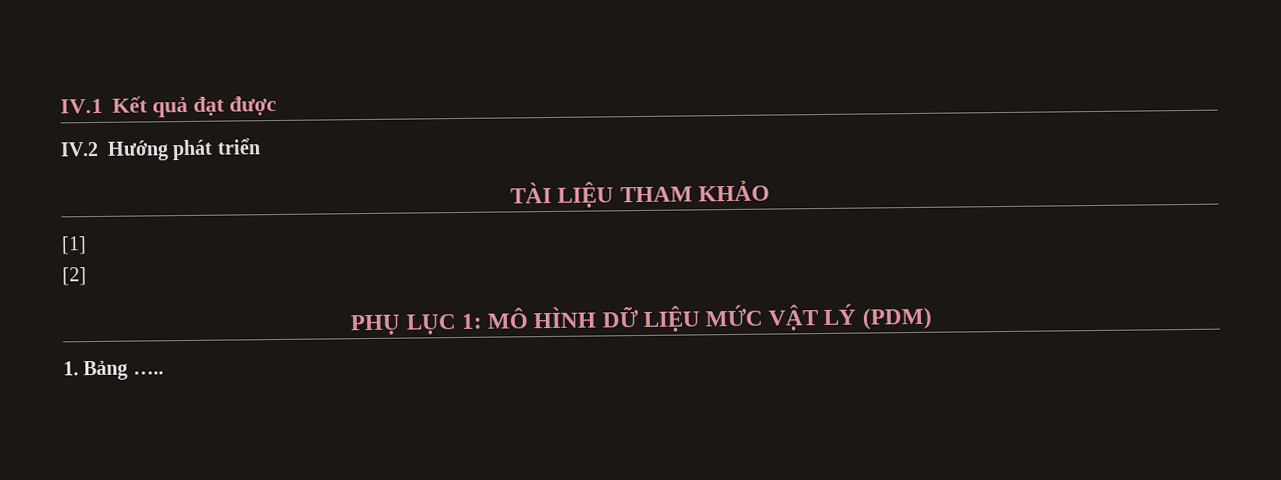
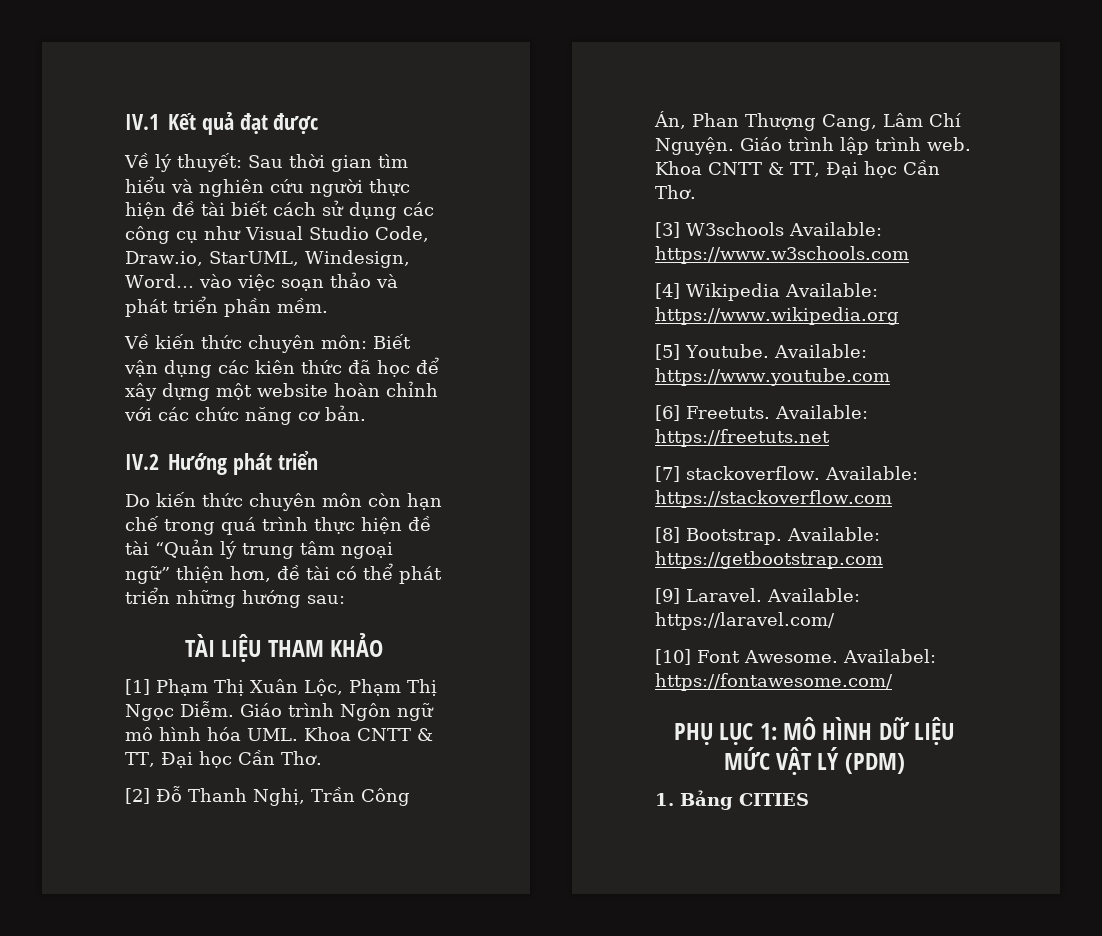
+ Về lý thuyết: Sau thời gian tìm hiểu và nghiên cứu người thực hiện đề tài biết cách sử dụng các công cụ như Visual Studio Code, Draw.io, StarUML, Windesign, Word… vào việc soạn thảo và phát triển phần mềm.
+ Về kiến thức chuyên môn: Biết vận dụng các kiên thức đã học để xây dựng một website hoàn chỉnh với các chức năng cơ bản.
  IV.2 Hướng phát triển
+ Do kiến thức chuyên môn còn hạn chế trong quá trình thực hiện đề tài “Quản lý trung tâm ngoại ngữ” thiện hơn, đề tài có thể phát triển những hướng sau:
- [1]
- [2]
+ [1] Phạm Thị Xuân Lộc, Phạm Thị Ngọc Diễm. Giáo trình Ngôn ngữ mô hình hóa UML. Khoa CNTT & TT, Đại học Cần Thơ.
+ [2] Đỗ Thanh Nghị, Trần Công Án, Phan Thượng Cang, Lâm Chí Nguyện. Giáo trình lập trình web. Khoa CNTT & TT, Đại học Cần Thơ.
+ [3] W3schools Available: https://www.w3schools.com
+ [4] Wikipedia Available: https://www.wikipedia.org
+ [5] Youtube. Available: https://www.youtube.com
+ [6] Freetuts. Available: https://freetuts.net
+ [7] stackoverflow. Available: https://stackoverflow.com
+ [8] Bootstrap. Available: https://getbootstrap.com
+ [9] Laravel. Available: https://laravel.com/
+ [10] Font Awesome. Availabel: https://fontawesome.com/
- 1. Bảng …..
+ 1. Bảng CITIES

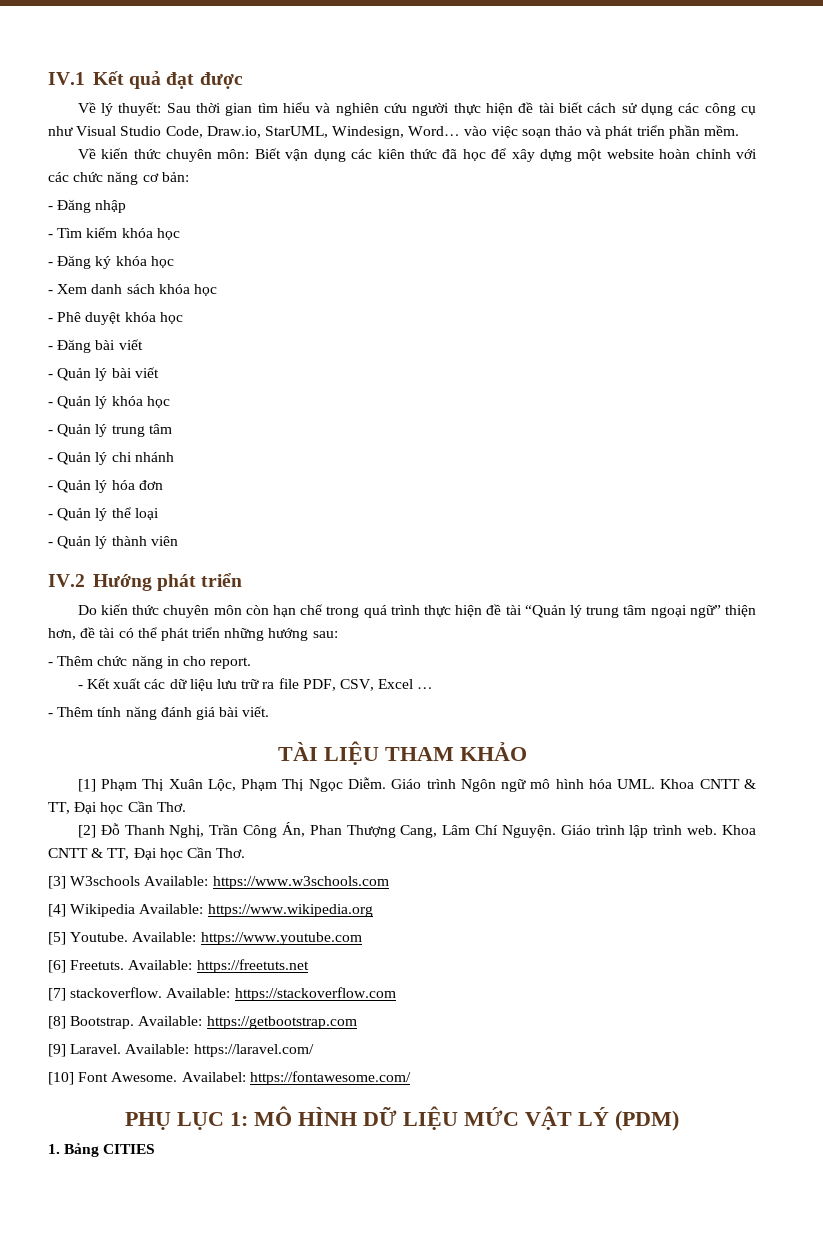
- Về kiến thức chuyên môn: Biết vận dụng các kiên thức đã học để xây dựng một website hoàn chỉnh với các chức năng cơ bản.
+ Về kiến thức chuyên môn: Biết vận dụng các kiên thức đã học để xây dựng một website hoàn chỉnh với các chức năng cơ bản:
+ - Đăng nhập
+ - Tìm kiếm khóa học
+ - Đăng ký khóa học
+ - Xem danh sách khóa học
+ - Phê duyệt khóa học
+ - Đăng bài viết
+ - Quản lý bài viết
+ - Quản lý khóa học
+ - Quản lý trung tâm
+ - Quản lý chi nhánh
+ - Quản lý hóa đơn
+ - Quản lý thể loại
+ - Quản lý thành viên
+ - Thêm chức năng in cho report.
+ - Kết xuất các dữ liệu lưu trữ ra file PDF, CSV, Excel …
+ - Thêm tính năng đánh giá bài viết.

